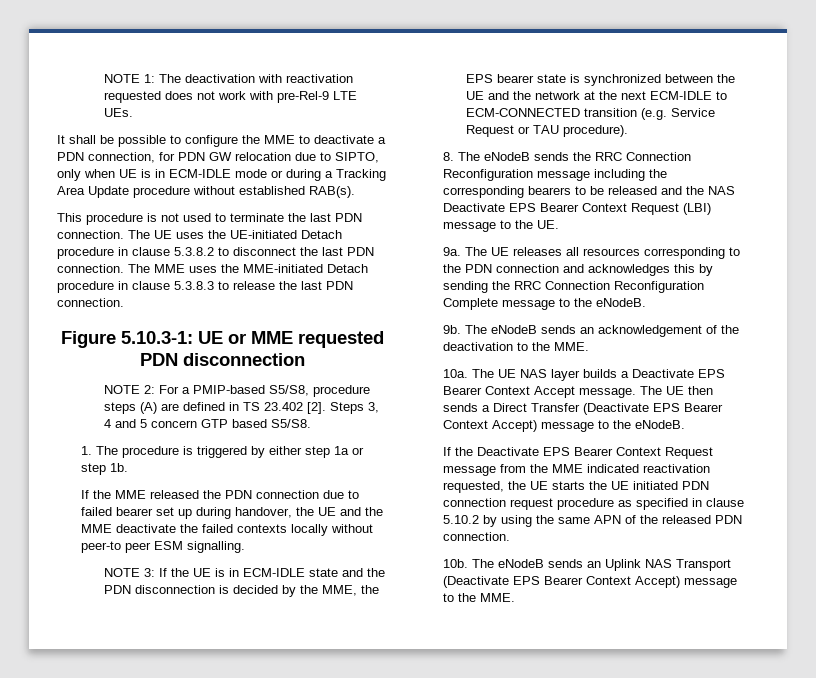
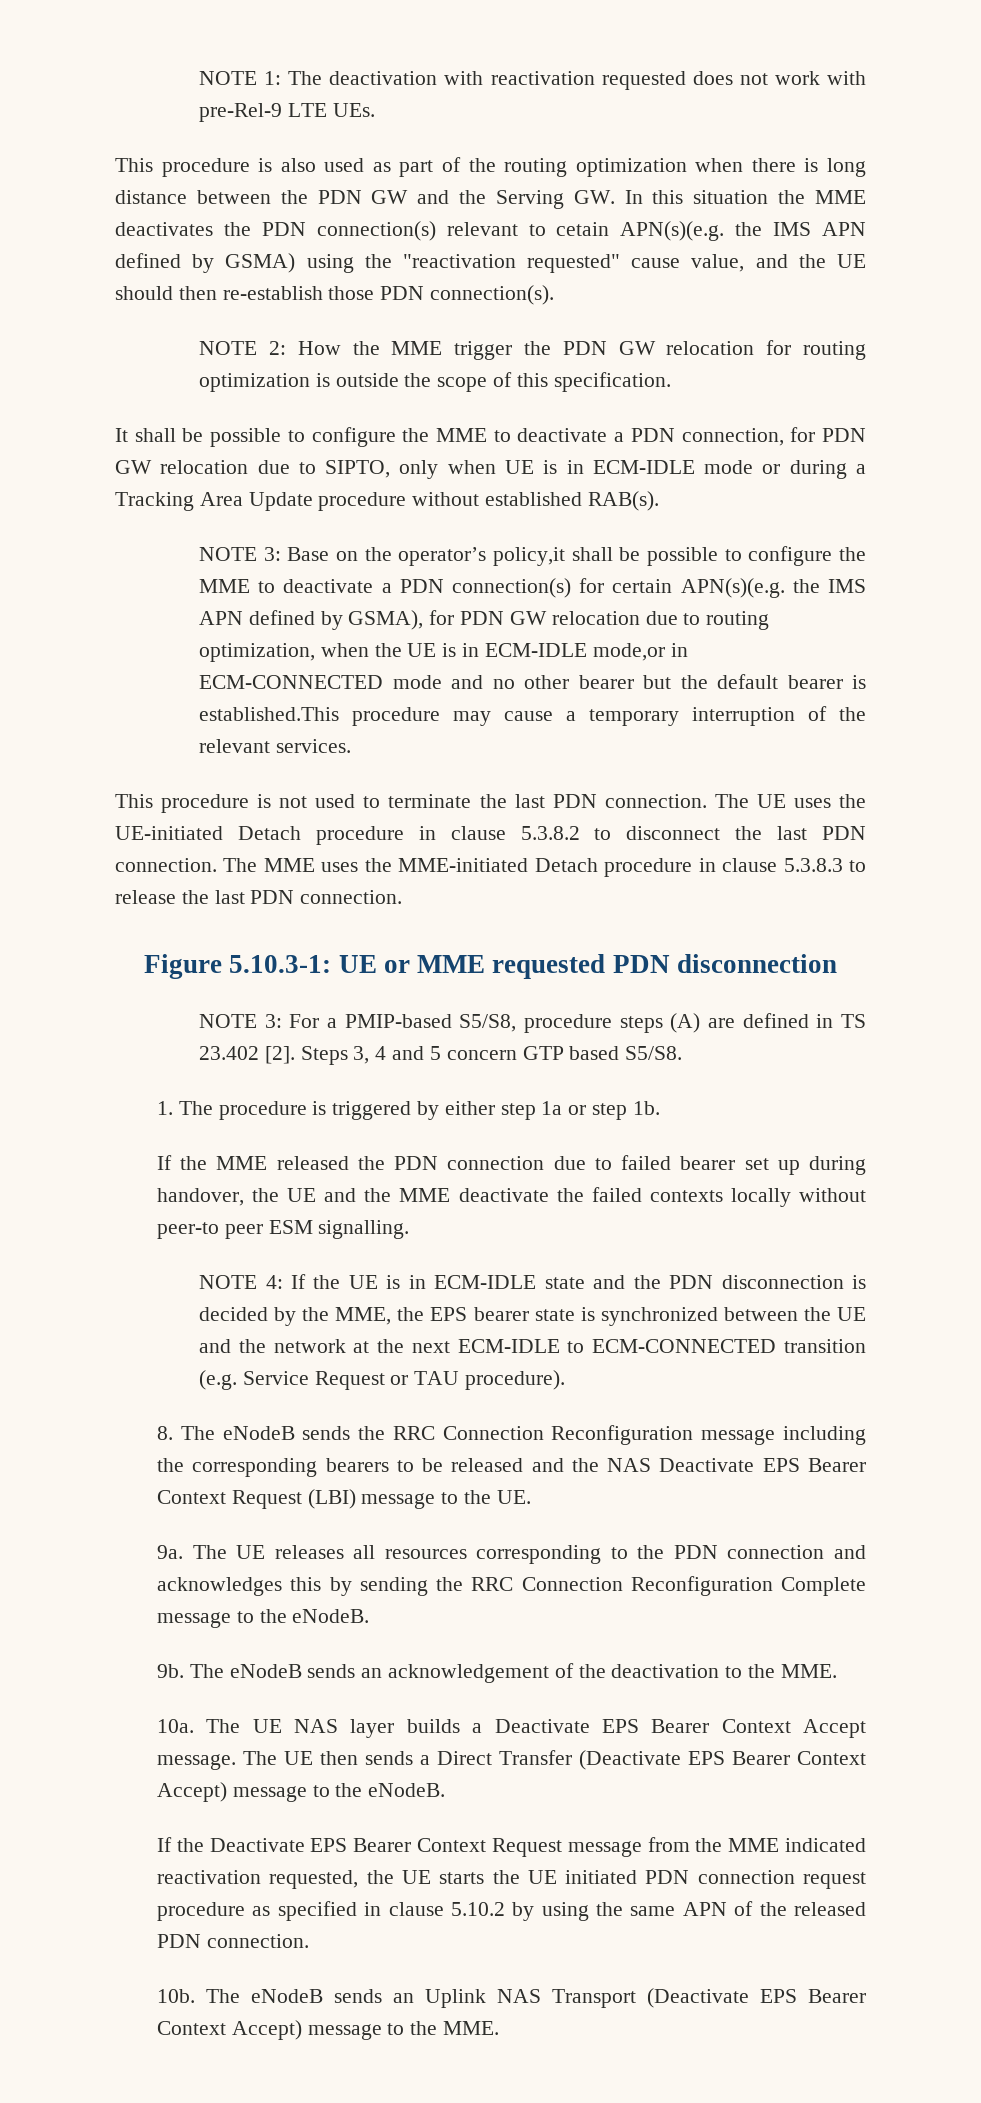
+ This procedure is also used as part of the routing optimization when there is long distance between the PDN GW and the Serving GW. In this situation the MME deactivates the PDN connection(s) relevant to cetain APN(s)(e.g. the IMS APN defined by GSMA) using the "reactivation requested" cause value, and the UE should then re-establish those PDN connection(s).
+ NOTE 2: How the MME trigger the PDN GW relocation for routing optimization is outside the scope of this specification.
+ NOTE 3: Base on the operator’s policy,it shall be possible to configure the MME to deactivate a PDN connection(s) for certain APN(s)(e.g. the IMS APN defined by GSMA), for PDN GW relocation due to routing optimization, when the UE is in ECM-IDLE mode,or in ECM-CONNECTED mode and no other bearer but the default bearer is established.This procedure may cause a temporary interruption of the relevant services.
- NOTE 2: For a PMIP-based S5/S8, procedure steps (A) are defined in TS 23.402 [2].
+ NOTE 3: For a PMIP-based S5/S8, procedure steps (A) are defined in TS 23.402 [2].
- NOTE 3: If the UE is in ECM-IDLE state and the PDN disconnection is decided by the MME, the EPS bearer state is synchronized between the UE and the network at the next ECM-IDLE to ECM-CONNECTED transition (e.g. Service Request or TAU procedure).
+ NOTE 4: If the UE is in ECM-IDLE state and the PDN disconnection is decided by the MME, the EPS bearer state is synchronized between the UE and the network at the next ECM-IDLE to ECM-CONNECTED transition (e.g. Service Request or TAU procedure).

